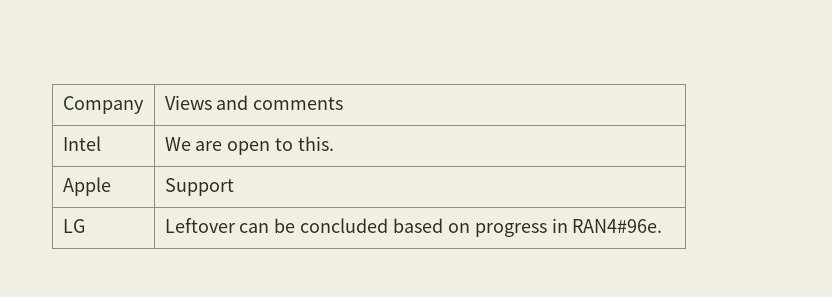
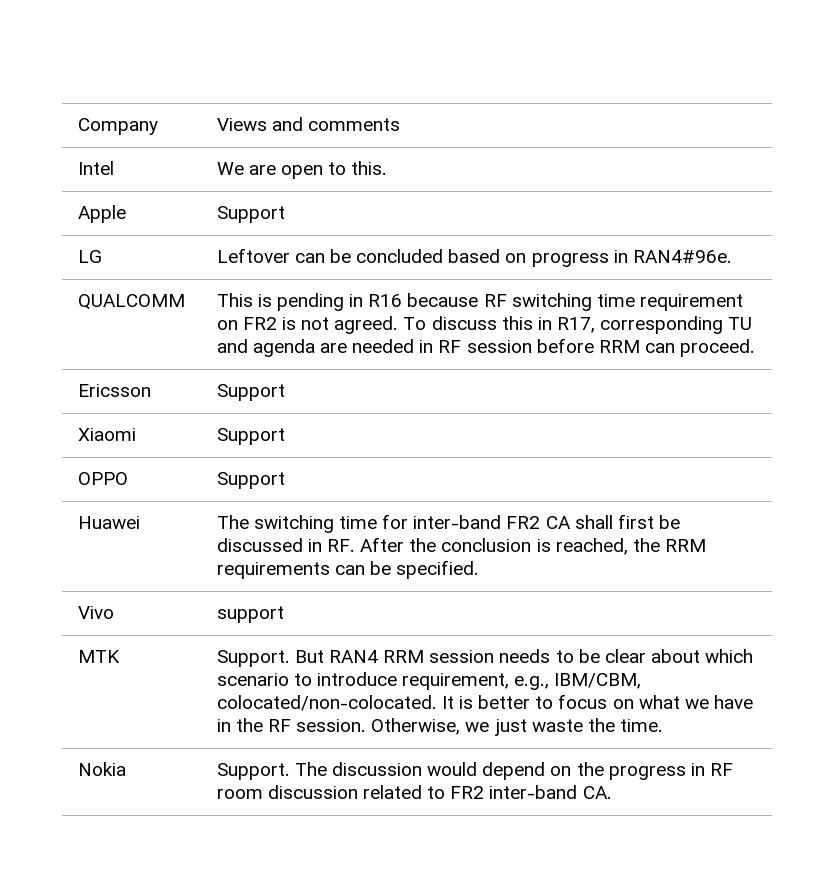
+ QUALCOMM | This is pending in R16 because RF switching time requirement on FR2 is not agreed. To discuss this in R17, corresponding TU and agenda are needed in RF session before RRM can proceed.
+ Ericsson | Support
+ Xiaomi | Support
+ OPPO | Support
+ Huawei | The switching time for inter-band FR2 CA shall first be discussed in RF. After the conclusion is reached, the RRM requirements can be specified.
+ Vivo | support
+ MTK | Support. But RAN4 RRM session needs to be clear about which scenario to introduce requirement, e.g., IBM/CBM, colocated/non-colocated. It is better to focus on what we have in the RF session. Otherwise, we just waste the time.
+ Nokia | Support. The discussion would depend on the progress in RF room discussion related to FR2 inter-band CA.

